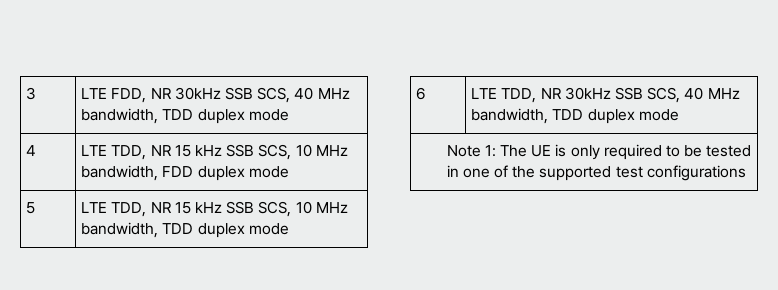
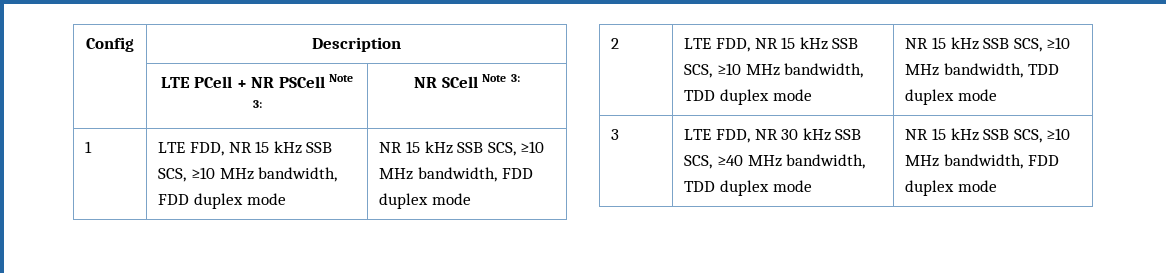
- 3 | LTE FDD, NR 30kHz SSB SCS, 40 MHz bandwidth, TDD duplex mode
- 4 | LTE TDD, NR 15 kHz SSB SCS, 10 MHz bandwidth, FDD duplex mode
- 5 | LTE TDD, NR 15 kHz SSB SCS, 10 MHz bandwidth, TDD duplex mode
- 6 | LTE TDD, NR 30kHz SSB SCS, 40 MHz bandwidth, TDD duplex mode
- Note 1: The UE is only required to be tested in one of the supported test configurations
+ Config | Description
+ | LTE PCell + NR PSCell Note 3: | NR SCell Note 3:
+ 1 | LTE FDD, NR 15 kHz SSB SCS, ≥10 MHz bandwidth, FDD duplex mode | NR 15 kHz SSB SCS, ≥10 MHz bandwidth, FDD duplex mode
+ 2 | LTE FDD, NR 15 kHz SSB SCS, ≥10 MHz bandwidth, TDD duplex mode | NR 15 kHz SSB SCS, ≥10 MHz bandwidth, TDD duplex mode
+ 3 | LTE FDD, NR 30 kHz SSB SCS, ≥40 MHz bandwidth, TDD duplex mode | NR 15 kHz SSB SCS, ≥10 MHz bandwidth, FDD duplex mode

